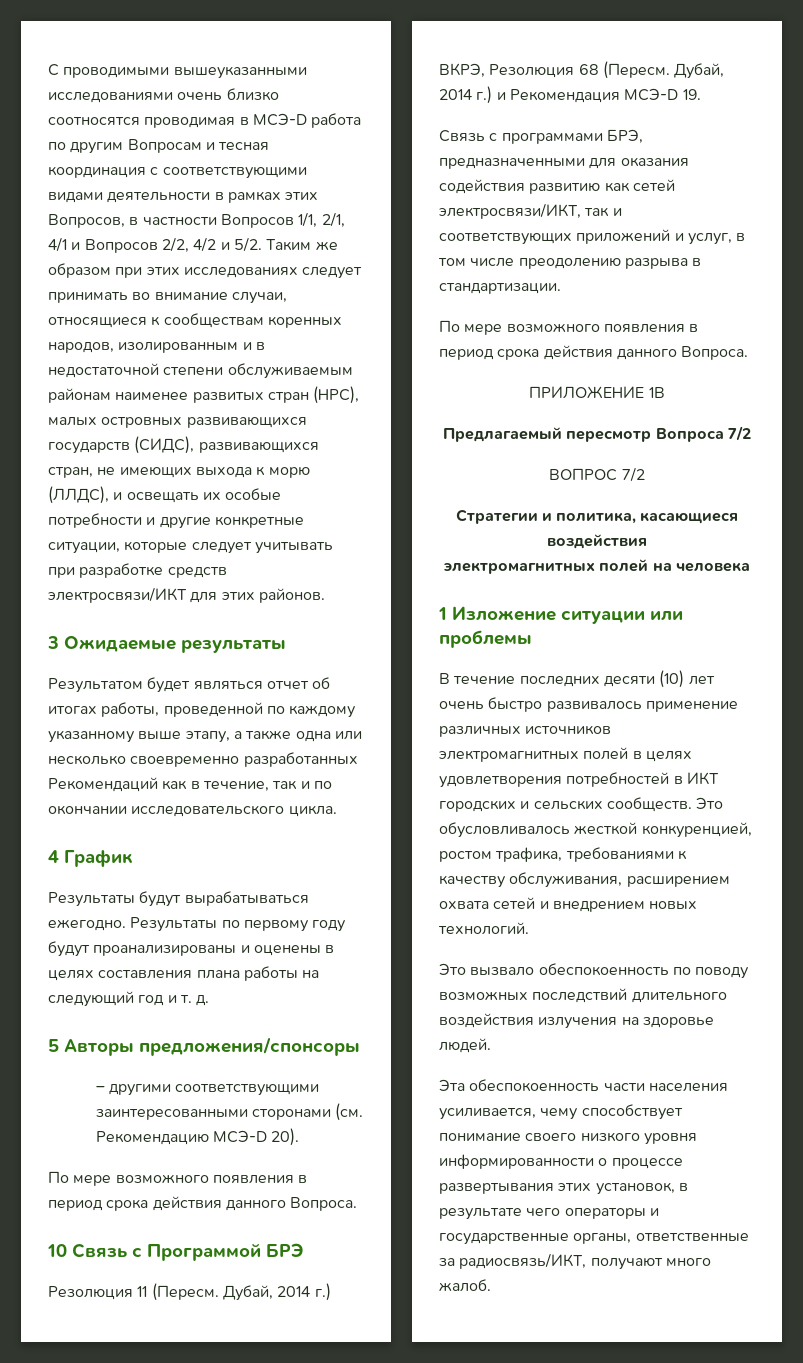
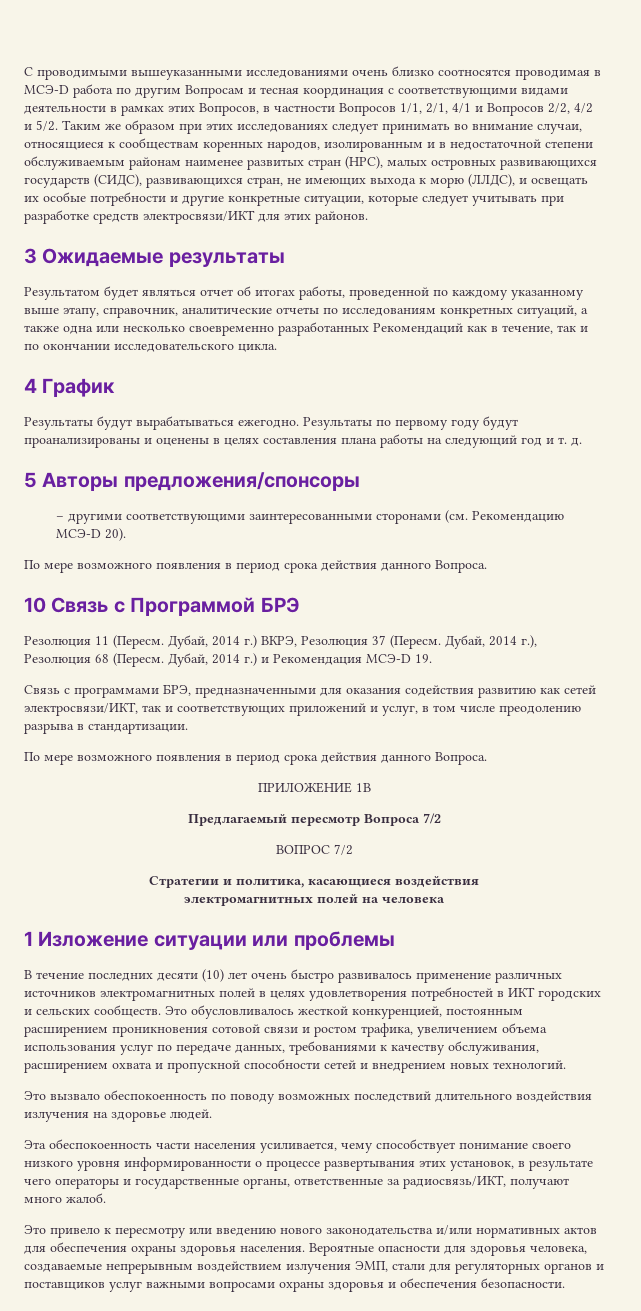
- Результатом будет являться отчет об итогах работы, проведенной по каждому указанному выше этапу, а также одна или несколько своевременно разработанных Рекомендаций как в течение, так и по окончании исследовательского цикла.
+ Результатом будет являться отчет об итогах работы, проведенной по каждому указанному выше этапу, справочник, аналитические отчеты по исследованиям конкретных ситуаций, а также одна или несколько своевременно разработанных Рекомендаций как в течение, так и по окончании исследовательского цикла.
- Дубай, 2014 г.) ВКРЭ, Резолюция 68 (Пересм.
+ Дубай, 2014 г.) ВКРЭ, Резолюция 37 (Пересм. Дубай, 2014 г.), Резолюция 68 (Пересм.
- Это обусловливалось жесткой конкуренцией, ростом трафика, требованиями к качеству обслуживания, расширением охвата сетей и внедрением новых технологий.
+ Это обусловливалось жесткой конкуренцией, постоянным расширением проникновения сотовой связи и ростом трафика, увеличением объема использования услуг по передаче данных, требованиями к качеству обслуживания, расширением охвата и пропускной способности сетей и внедрением новых технологий.
+ Это привело к пересмотру или введению нового законодательства и/или нормативных актов для обеспечения охраны здоровья населения. Вероятные опасности для здоровья человека, создаваемые непрерывным воздействием излучения ЭМП, стали для регуляторных органов и поставщиков услуг важными вопросами охраны здоровья и обеспечения безопасности.

